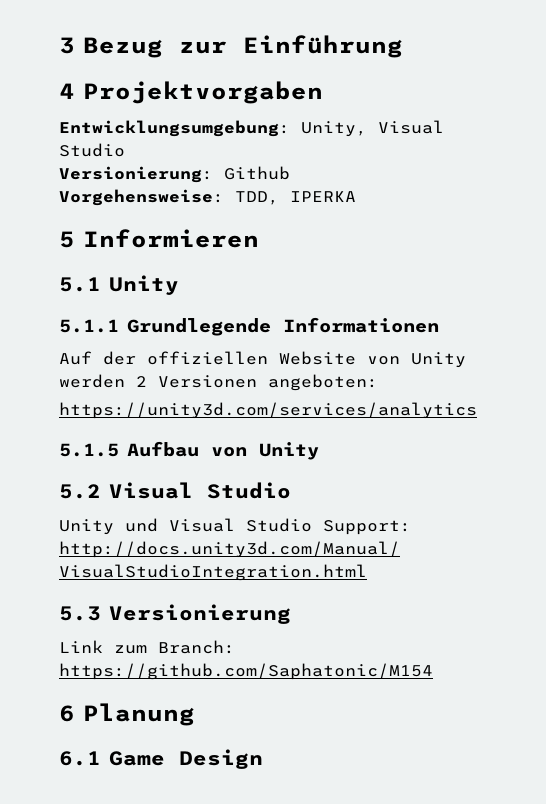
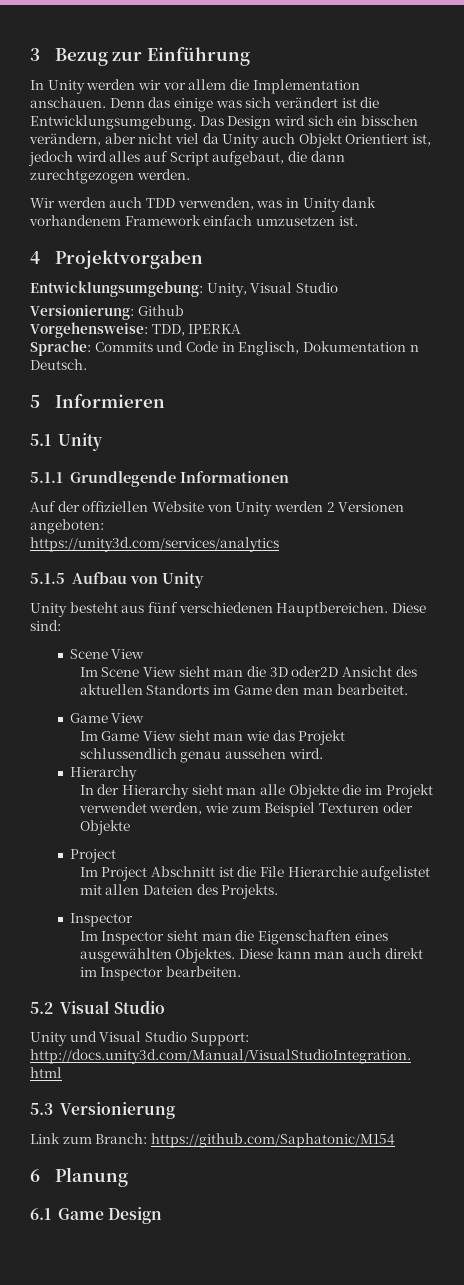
+ In Unity werden wir vor allem die Implementation anschauen. Denn das einige was sich verändert ist die Entwicklungsumgebung. Das Design wird sich ein bisschen verändern, aber nicht viel da Unity auch Objekt Orientiert ist, jedoch wird alles auf Script aufgebaut, die dann zurechtgezogen werden.
+ Wir werden auch TDD verwenden, was in Unity dank vorhandenem Framework einfach umzusetzen ist.
+ Sprache: Commits und Code in Englisch, Dokumentation n Deutsch.
+ Unity besteht aus fünf verschiedenen Hauptbereichen. Diese sind:
+ Scene View
+ Im Scene View sieht man die 3D oder2D Ansicht des aktuellen Standorts im Game den man bearbeitet.
+ Game View
+ Im Game View sieht man wie das Projekt schlussendlich genau aussehen wird.
+ Hierarchy
+ In der Hierarchy sieht man alle Objekte die im Projekt verwendet werden, wie zum Beispiel Texturen oder Objekte
+ Project
+ Im Project Abschnitt ist die File Hierarchie aufgelistet mit allen Dateien des Projekts.
+ Inspector
+ Im Inspector sieht man die Eigenschaften eines ausgewählten Objektes. Diese kann man auch direkt im Inspector bearbeiten.

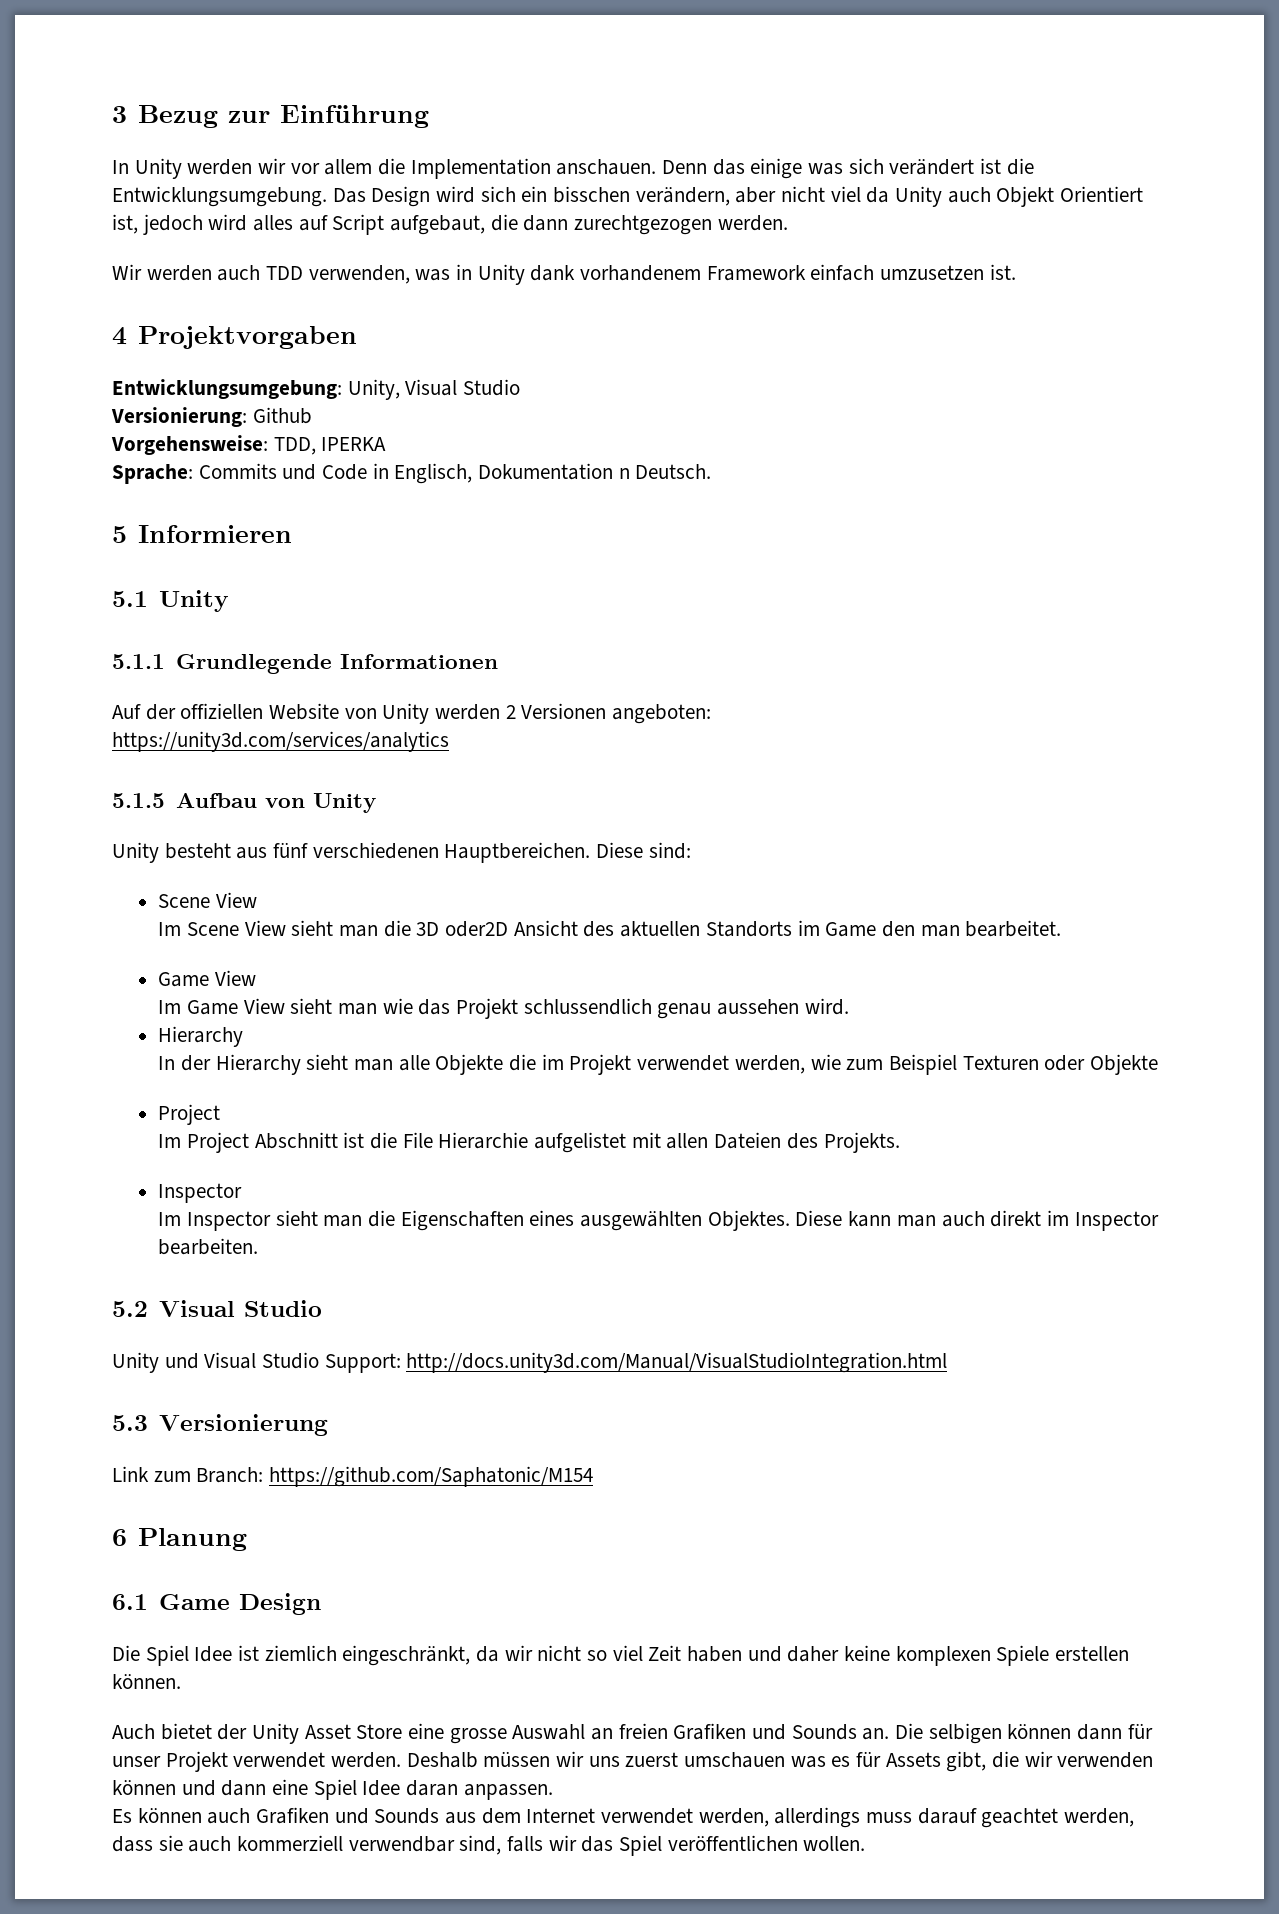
+ Die Spiel Idee ist ziemlich eingeschränkt, da wir nicht so viel Zeit haben und daher keine komplexen Spiele erstellen können.
+ Auch bietet der Unity Asset Store eine grosse Auswahl an freien Grafiken und Sounds an. Die selbigen können dann für unser Projekt verwendet werden. Deshalb müssen wir uns zuerst umschauen was es für Assets gibt, die wir verwenden können und dann eine Spiel Idee daran anpassen.
+ Es können auch Grafiken und Sounds aus dem Internet verwendet werden, allerdings muss darauf geachtet werden, dass sie auch kommerziell verwendbar sind, falls wir das Spiel veröffentlichen wollen.

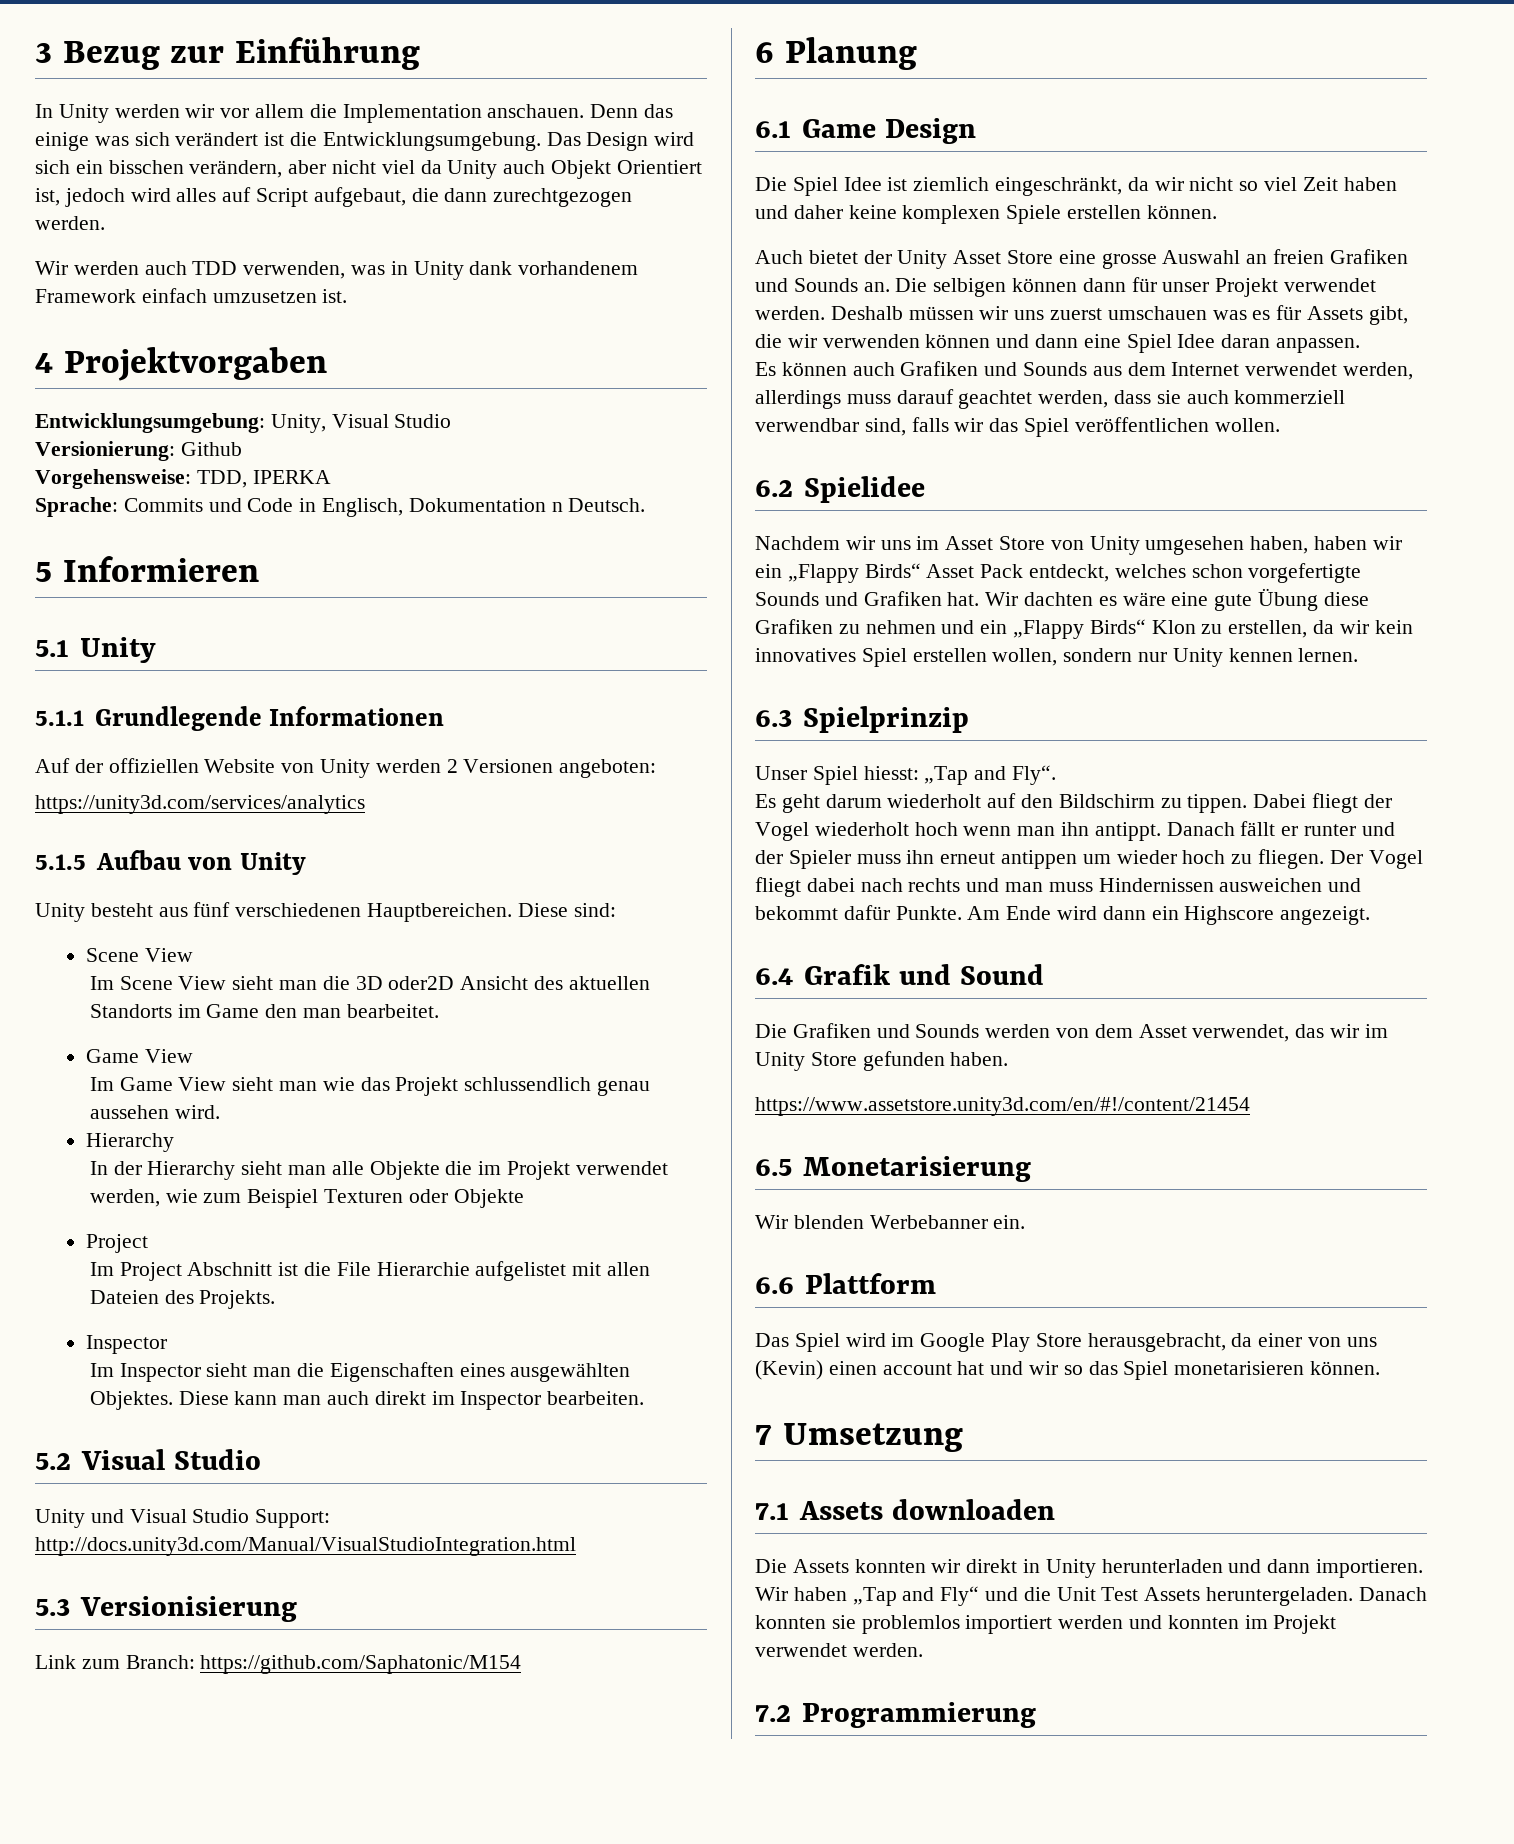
- 5.3 Versionierung
+ 5.3 Versionisierung
+ 6.2 Spielidee
+ Nachdem wir uns im Asset Store von Unity umgesehen haben, haben wir ein „Flappy Birds“ Asset Pack entdeckt, welches schon vorgefertigte Sounds und Grafiken hat. Wir dachten es wäre eine gute Übung diese Grafiken zu nehmen und ein „Flappy Birds“ Klon zu erstellen, da wir kein innovatives Spiel erstellen wollen, sondern nur Unity kennen lernen.
+ 6.3 Spielprinzip
+ Unser Spiel hiesst: „Tap and Fly“.
+ Es geht darum wiederholt auf den Bildschirm zu tippen. Dabei fliegt der Vogel wiederholt hoch wenn man ihn antippt. Danach fällt er runter und der Spieler muss ihn erneut antippen um wieder hoch zu fliegen. Der Vogel fliegt dabei nach rechts und man muss Hindernissen ausweichen und bekommt dafür Punkte. Am Ende wird dann ein Highscore angezeigt.
+ 6.4 Grafik und Sound
+ Die Grafiken und Sounds werden von dem Asset verwendet, das wir im Unity Store gefunden haben.
+ https://www.assetstore.unity3d.com/en/#!/content/21454
+ 6.5 Monetarisierung
+ Wir blenden Werbebanner ein.
+ 6.6 Plattform
+ Das Spiel wird im Google Play Store herausgebracht, da einer von uns (Kevin) einen account hat und wir so das Spiel monetarisieren können.
+ 7 Umsetzung
+ 7.1 Assets downloaden
+ Die Assets konnten wir direkt in Unity herunterladen und dann importieren. Wir haben „Tap and Fly“ und die Unit Test Assets heruntergeladen. Danach konnten sie problemlos importiert werden und konnten im Projekt verwendet werden.
+ 7.2 Programmierung

